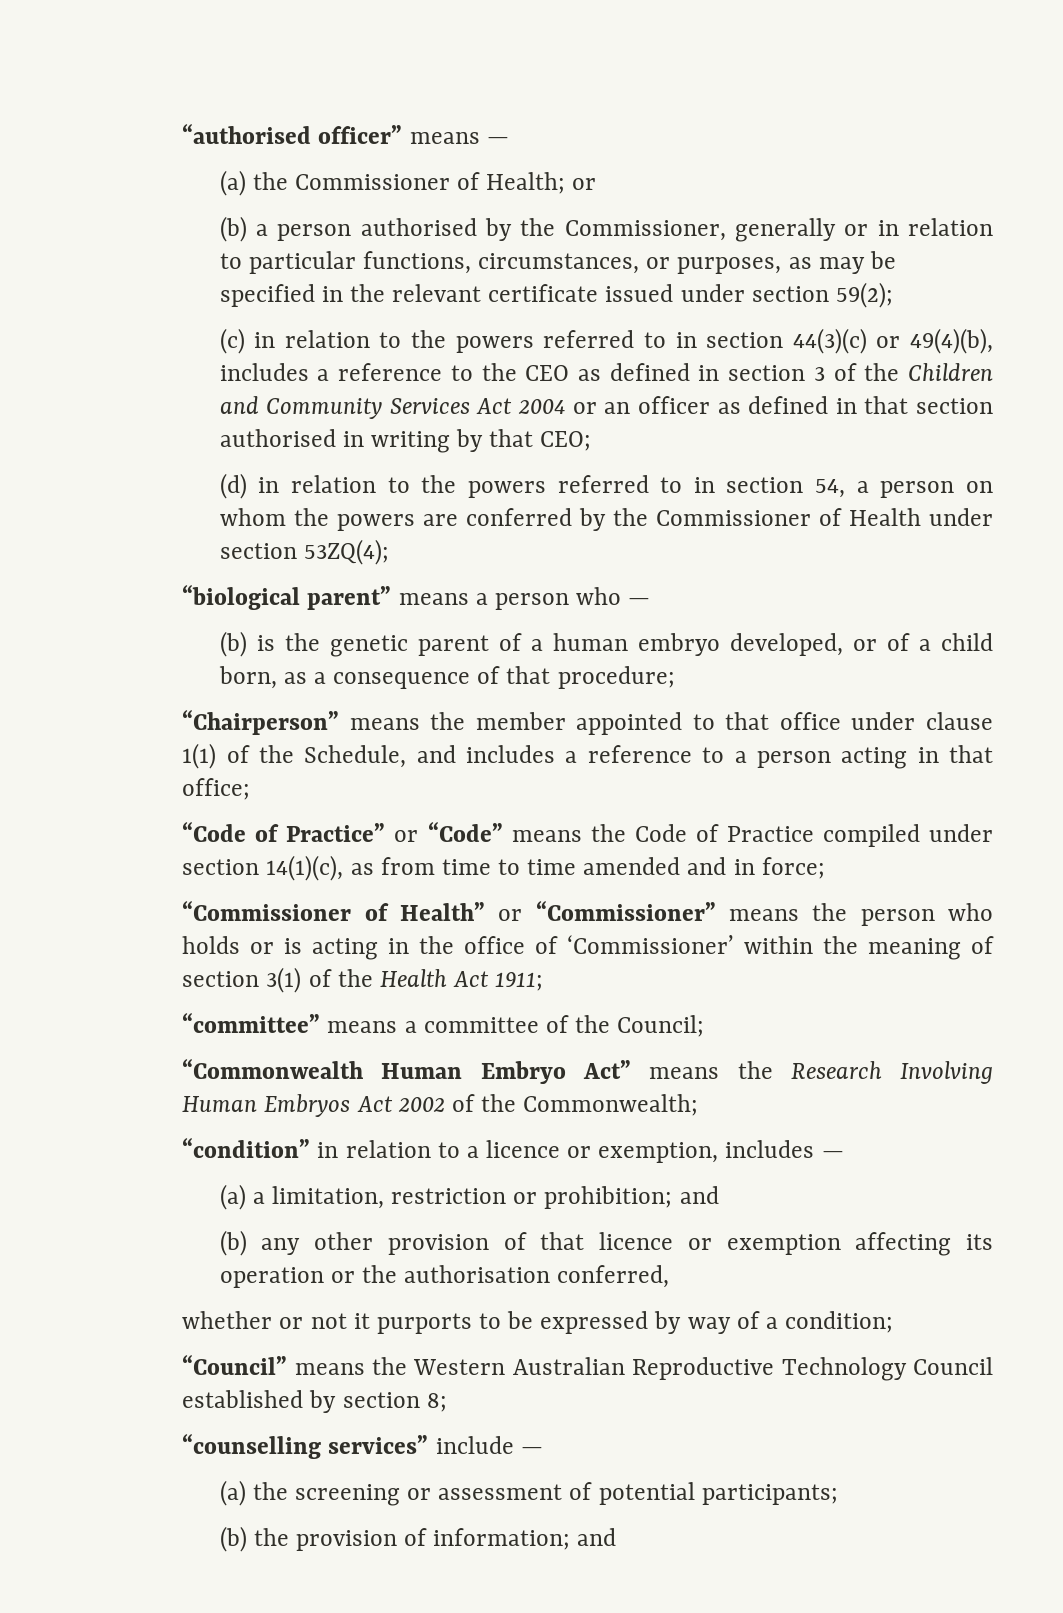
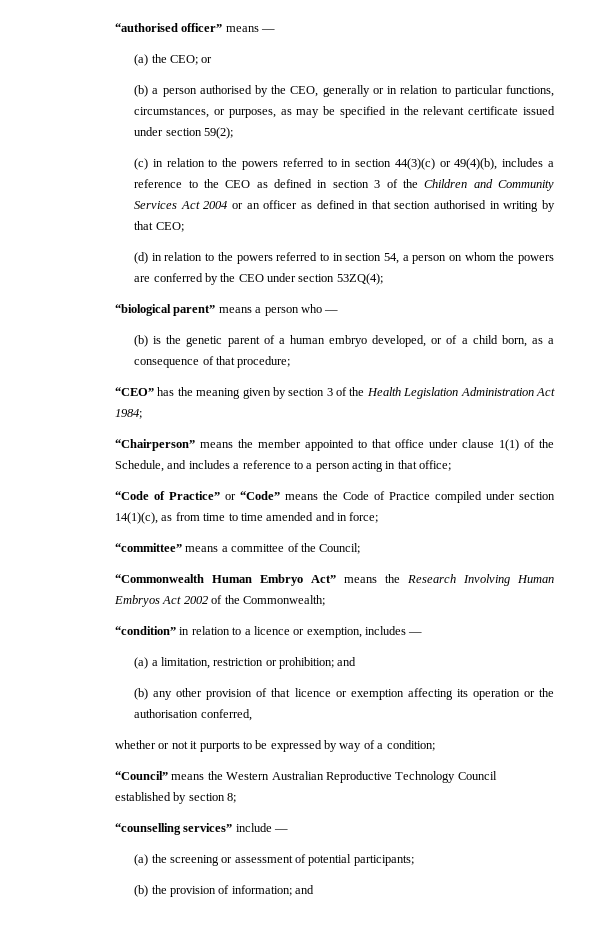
- (a) the Commissioner of Health; or
+ (a) the CEO; or
- (b) a person authorised by the Commissioner, generally or in relation to particular functions, circumstances, or purposes, as may be specified in the relevant certificate issued under section 59(2);
+ (b) a person authorised by the CEO, generally or in relation to particular functions, circumstances, or purposes, as may be specified in the relevant certificate issued under section 59(2);
- (d) in relation to the powers referred to in section 54, a person on whom the powers are conferred by the Commissioner of Health under section 53ZQ(4);
+ (d) in relation to the powers referred to in section 54, a person on whom the powers are conferred by the CEO under section 53ZQ(4);
+ “CEO” has the meaning given by section 3 of the Health Legislation Administration Act 1984;
- “Commissioner of Health” or “Commissioner” means the person who holds or is acting in the office of ‘Commissioner’ within the meaning of section 3(1) of the Health Act 1911;

